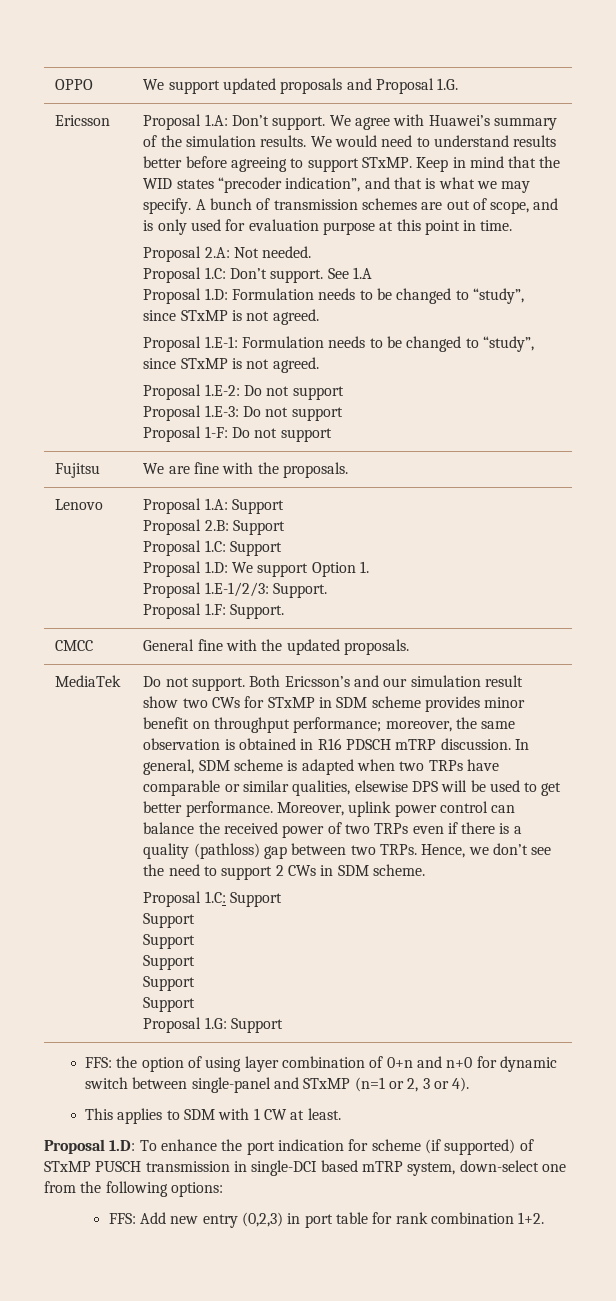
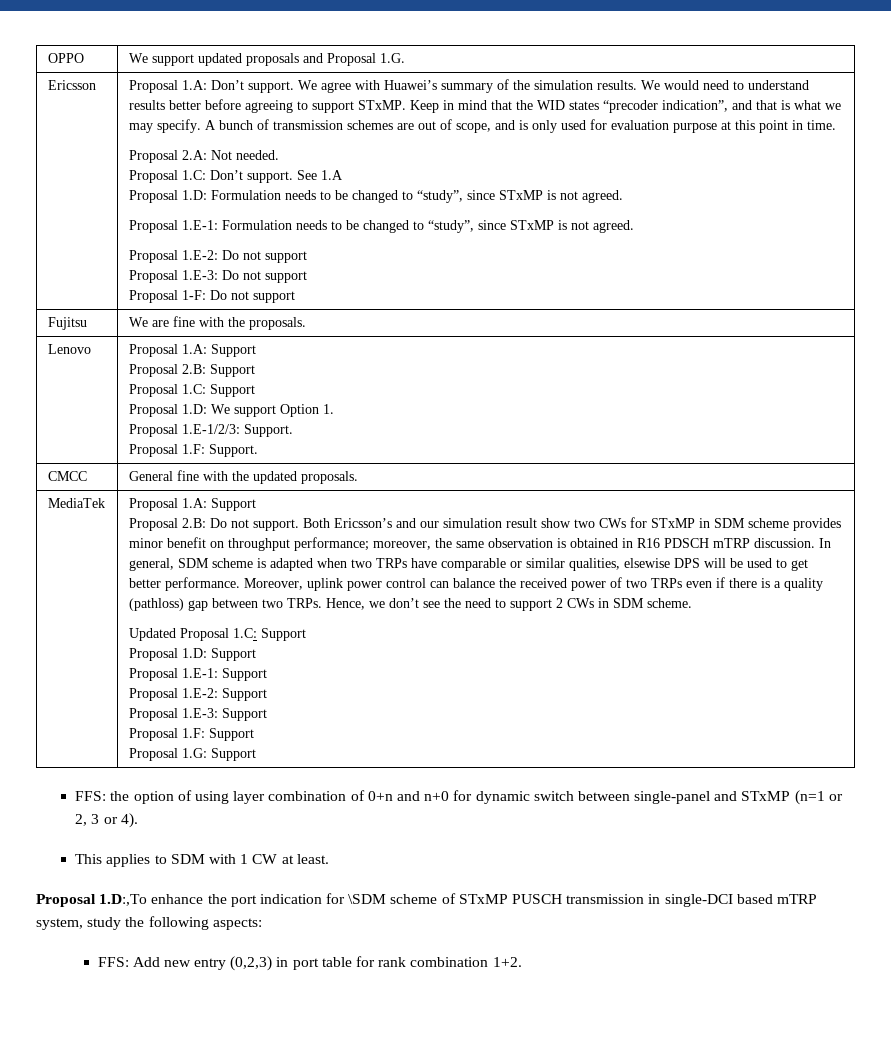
- MediaTek | Do not support.
+ MediaTek | Proposal 1.A: Support
+ Proposal 2.B: Do not support.
  Hence, we don’t see the need to support 2 CWs in SDM scheme.
- Proposal 1.C: Support
- Support
- Support
- Support
- Support
- Support
+ Updated Proposal 1.C: Support
+ Proposal 1.D: Support
+ Proposal 1.E-1: Support
+ Proposal 1.E-2: Support
+ Proposal 1.E-3: Support
+ Proposal 1.F: Support
- Proposal 1.D: To enhance the port indication for scheme (if supported) of STxMP PUSCH transmission in single-DCI based mTRP system, down-select one from the following options:
+ Proposal 1.D:,To enhance the port indication for \SDM scheme of STxMP PUSCH transmission in single-DCI based mTRP system, study the following aspects:

